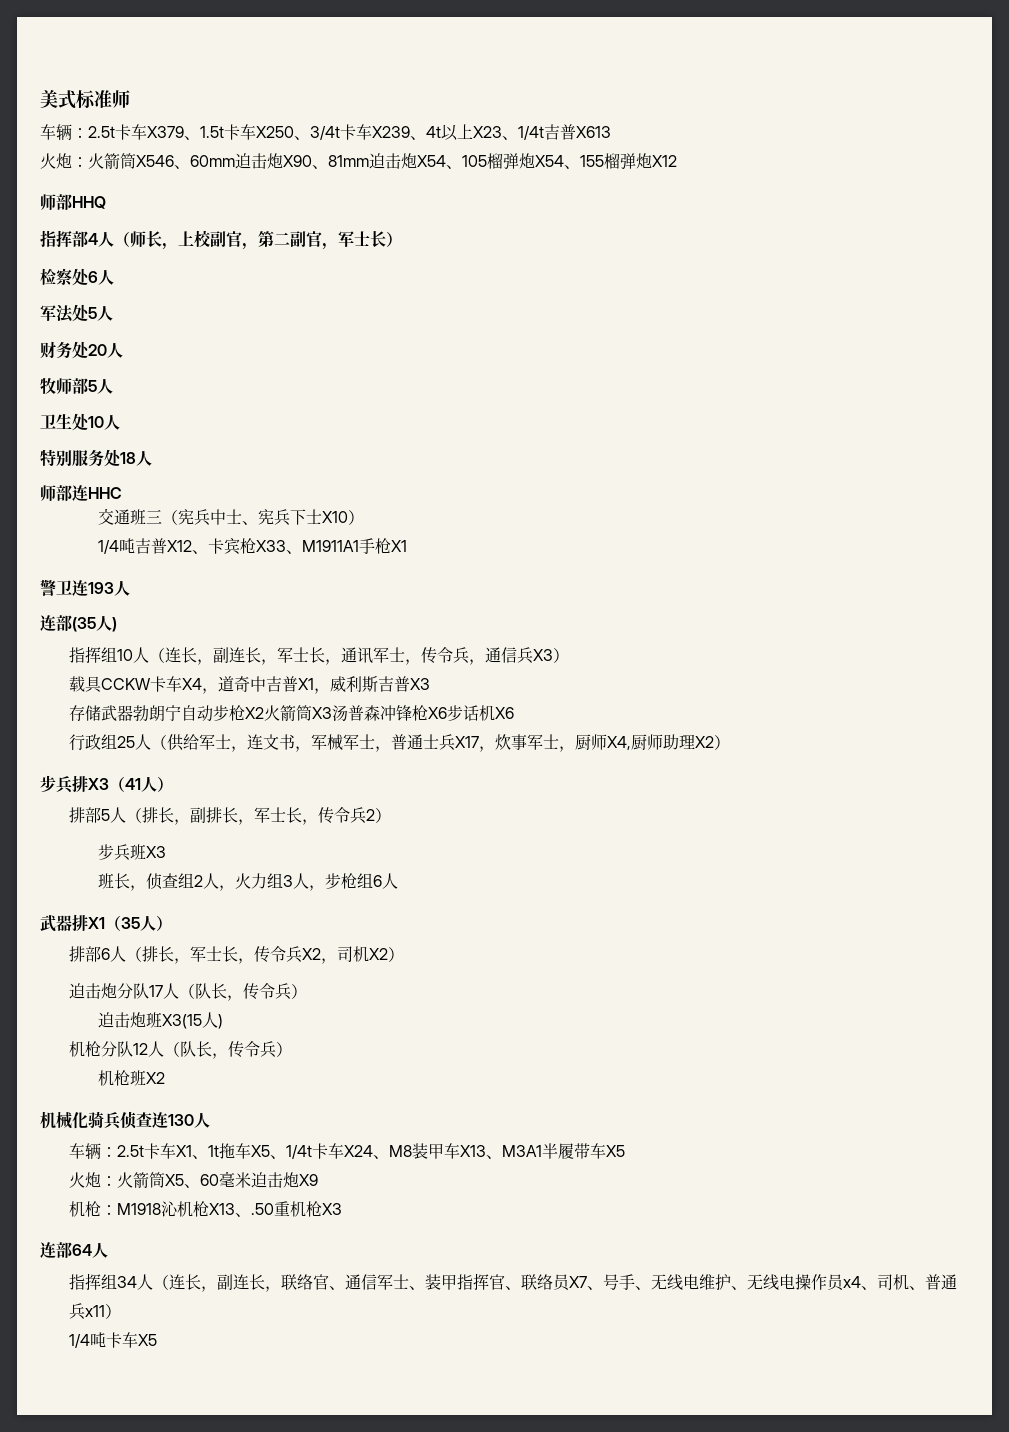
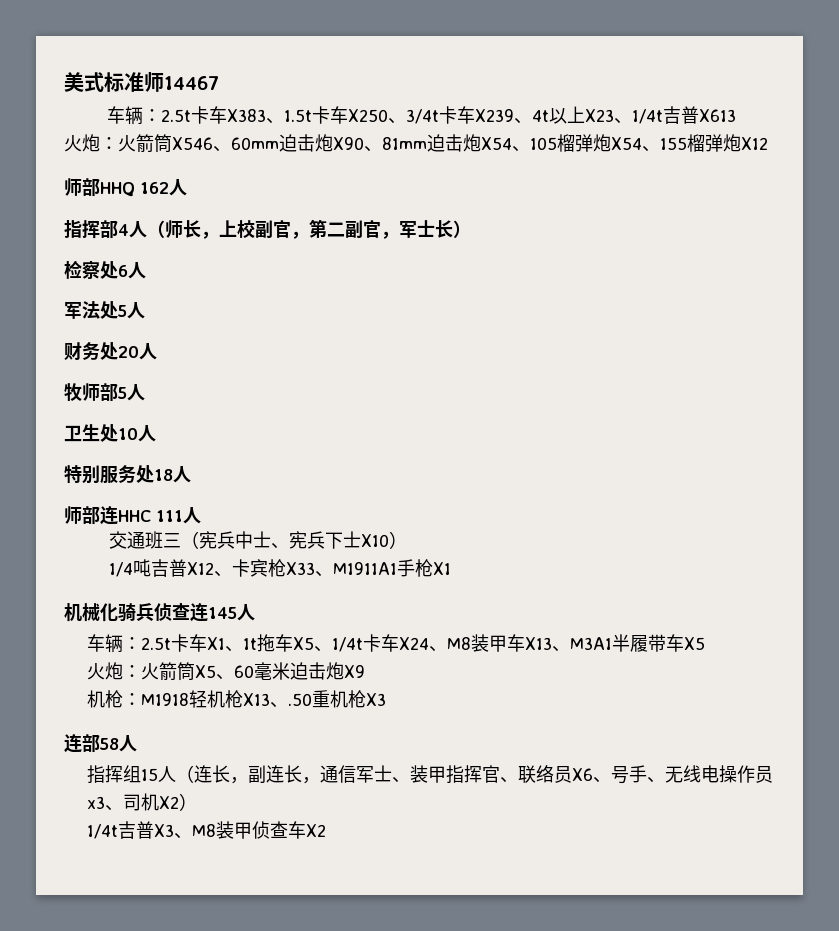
- 美式标准师
- 车辆：2.5t卡车X379、1.5t卡车X250、3/4t卡车X239、4t以上X23、1/4t吉普X613
+ 美式标准师14467
+ 车辆：2.5t卡车X383、1.5t卡车X250、3/4t卡车X239、4t以上X23、1/4t吉普X613
- 师部HHQ
+ 师部HHQ 162人
- 师部连HHC
+ 师部连HHC 111人
- 警卫连193人
- 连部(35人)
- 指挥组10人（连长，副连长，军士长，通讯军士，传令兵，通信兵X3）
- 载具CCKW卡车X4，道奇中吉普X1，威利斯吉普X3
- 存储武器勃朗宁自动步枪X2火箭筒X3汤普森冲锋枪X6步话机X6
- 行政组25人（供给军士，连文书，军械军士，普通士兵X17，炊事军士，厨师X4,厨师助理X2）
- 步兵排X3（41人）
- 排部5人（排长，副排长，军士长，传令兵2）
- 步兵班X3
- 班长，侦查组2人，火力组3人，步枪组6人
- 武器排X1（35人）
- 排部6人（排长，军士长，传令兵X2，司机X2）
- 迫击炮分队17人（队长，传令兵）
- 迫击炮班X3(15人)
- 机枪分队12人（队长，传令兵）
- 机枪班X2
- 机械化骑兵侦查连130人
+ 机械化骑兵侦查连145人
- 机枪：M1918沁机枪X13、.50重机枪X3
+ 机枪：M1918轻机枪X13、.50重机枪X3
- 连部64人
+ 连部58人
- 指挥组34人（连长，副连长，联络官、通信军士、装甲指挥官、联络员X7、号手、无线电维护、无线电操作员x4、司机、普通兵x11）
- 1/4吨卡车X5
+ 指挥组15人（连长，副连长，通信军士、装甲指挥官、联络员X6、号手、无线电操作员x3、司机X2）
+ 1/4t吉普X3、M8装甲侦查车X2

